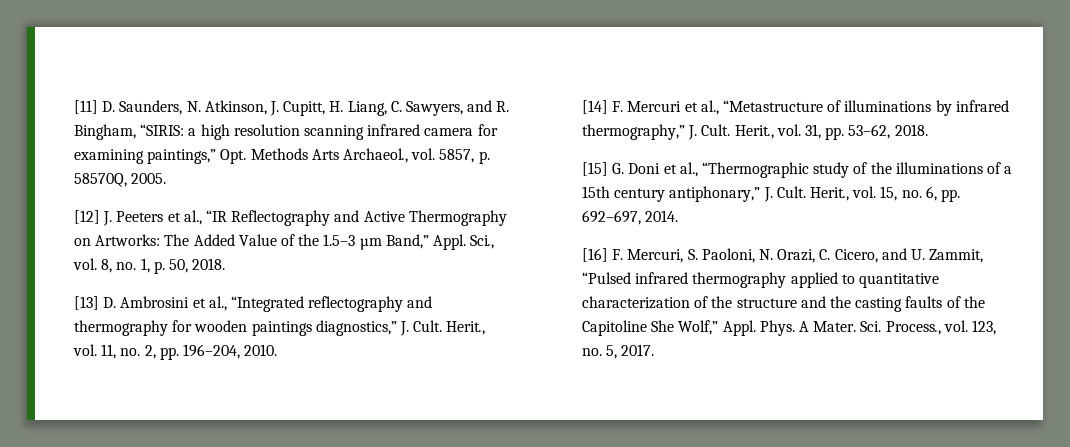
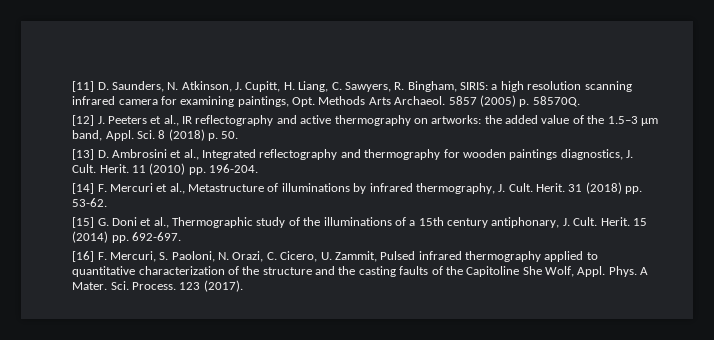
- [11] D. Saunders, N. Atkinson, J. Cupitt, H. Liang, C. Sawyers, and R. Bingham, “SIRIS: a high resolution scanning infrared camera for examining paintings,” Opt. Methods Arts Archaeol., vol. 5857, p. 58570Q, 2005.
+ [11] D. Saunders, N. Atkinson, J. Cupitt, H. Liang, C. Sawyers, R. Bingham, SIRIS: a high resolution scanning infrared camera for examining paintings, Opt. Methods Arts Archaeol. 5857 (2005) p. 58570Q.
- [12] J. Peeters et al., “IR Reflectography and Active Thermography on Artworks: The Added Value of the 1.5–3 µm Band,” Appl. Sci., vol. 8, no. 1, p. 50, 2018.
+ [12] J. Peeters et al., IR reflectography and active thermography on artworks: the added value of the 1.5–3 µm band, Appl. Sci. 8 (2018) p. 50.
- [13] D. Ambrosini et al., “Integrated reflectography and thermography for wooden paintings diagnostics,” J. Cult. Herit., vol. 11, no. 2, pp. 196–204, 2010.
+ [13] D. Ambrosini et al., Integrated reflectography and thermography for wooden paintings diagnostics, J. Cult. Herit. 11 (2010) pp. 196-204.
- [14] F. Mercuri et al., “Metastructure of illuminations by infrared thermography,” J. Cult. Herit., vol. 31, pp. 53–62, 2018.
+ [14] F. Mercuri et al., Metastructure of illuminations by infrared thermography, J. Cult. Herit. 31 (2018) pp. 53-62.
- [15] G. Doni et al., “Thermographic study of the illuminations of a 15th century antiphonary,” J. Cult. Herit., vol. 15, no. 6, pp. 692–697, 2014.
+ [15] G. Doni et al., Thermographic study of the illuminations of a 15th century antiphonary, J. Cult. Herit. 15 (2014) pp. 692-697.
- [16] F. Mercuri, S. Paoloni, N. Orazi, C. Cicero, and U. Zammit, “Pulsed infrared thermography applied to quantitative characterization of the structure and the casting faults of the Capitoline She Wolf,” Appl.
+ [16] F. Mercuri, S. Paoloni, N. Orazi, C. Cicero, U. Zammit, Pulsed infrared thermography applied to quantitative characterization of the structure and the casting faults of the Capitoline She Wolf, Appl.
- Sci. Process., vol. 123, no. 5, 2017.
+ Sci. Process. 123 (2017).

